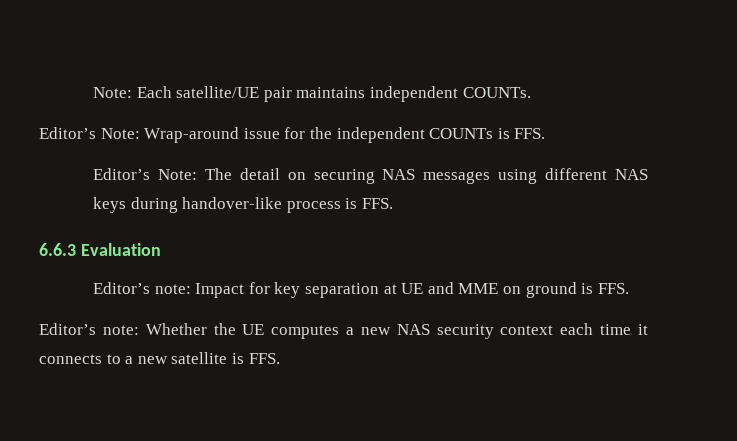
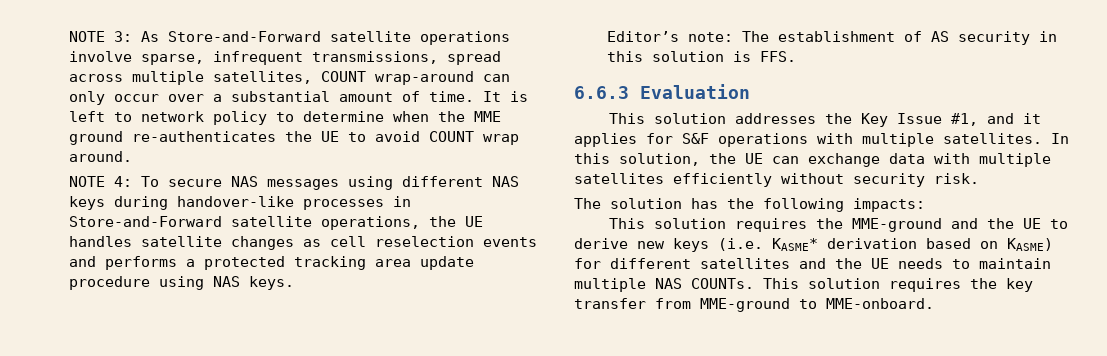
- Note: Each satellite/UE pair maintains independent COUNTs.
- Editor’s Note: Wrap-around issue for the independent COUNTs is FFS.
- Editor’s Note: The detail on securing NAS messages using different NAS keys during handover-like process is FFS.
+ NOTE 3: As Store-and-Forward satellite operations involve sparse, infrequent transmissions, spread across multiple satellites, COUNT wrap-around can only occur over a substantial amount of time. It is left to network policy to determine when the MME ground re-authenticates the UE to avoid COUNT wrap around.
+ NOTE 4: To secure NAS messages using different NAS keys during handover-like processes in Store-and-Forward satellite operations, the UE handles satellite changes as cell reselection events and performs a protected tracking area update procedure using NAS keys.
+ Editor’s note: The establishment of AS security in this solution is FFS.
  6.6.3 Evaluation
- Editor’s note: Impact for key separation at UE and MME on ground is FFS.
- Editor’s note: Whether the UE computes a new NAS security context each time it connects to a new satellite is FFS.
+ This solution addresses the Key Issue #1, and it applies for S&F operations with multiple satellites. In this solution, the UE can exchange data with multiple satellites efficiently without security risk.
+ The solution has the following impacts:
+ This solution requires the MME-ground and the UE to derive new keys (i.e. KASME* derivation based on KASME) for different satellites and the UE needs to maintain multiple NAS COUNTs. This solution requires the key transfer from MME-ground to MME-onboard.

